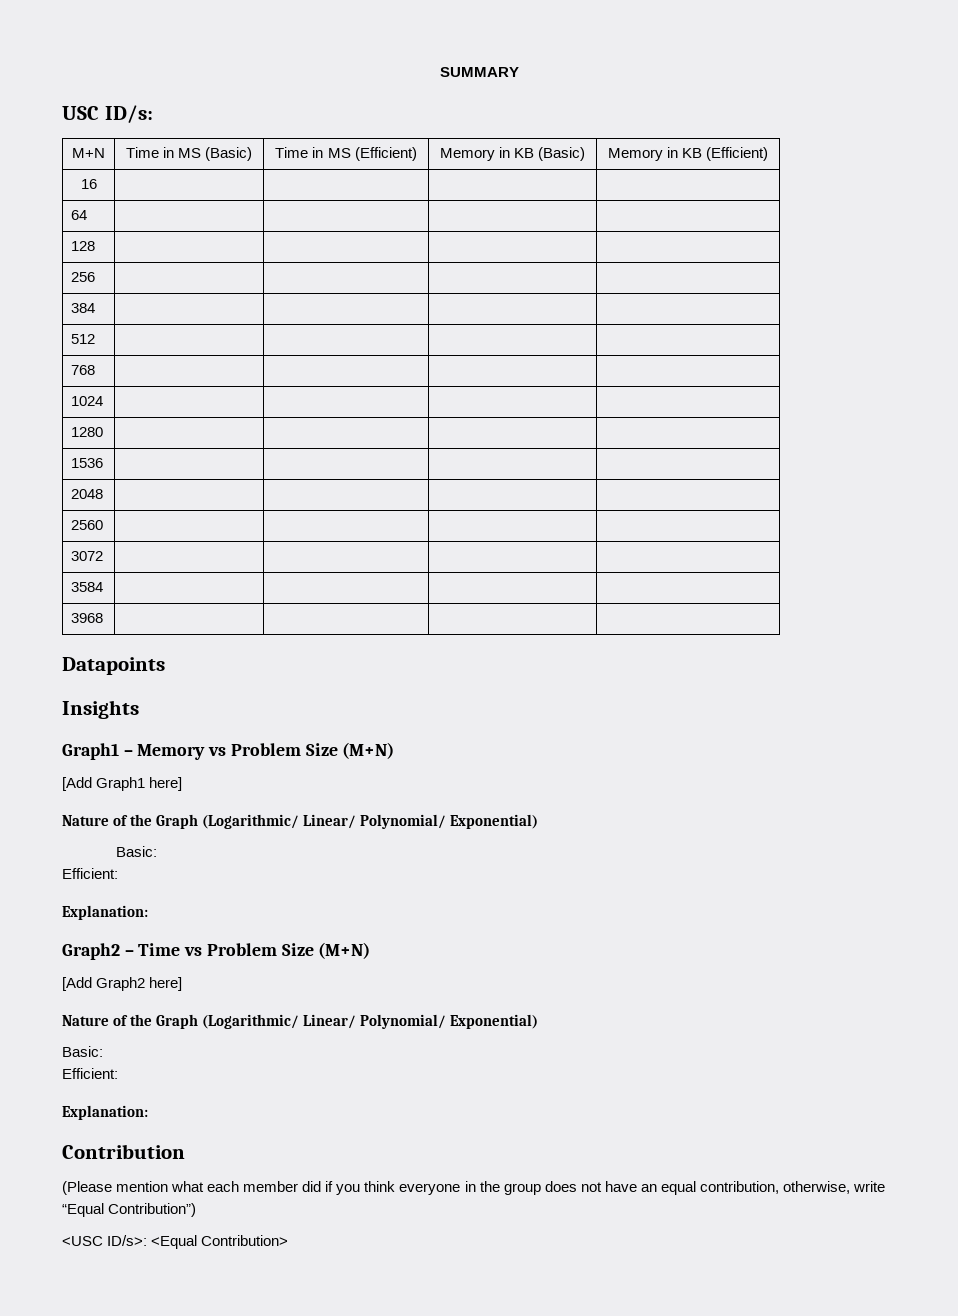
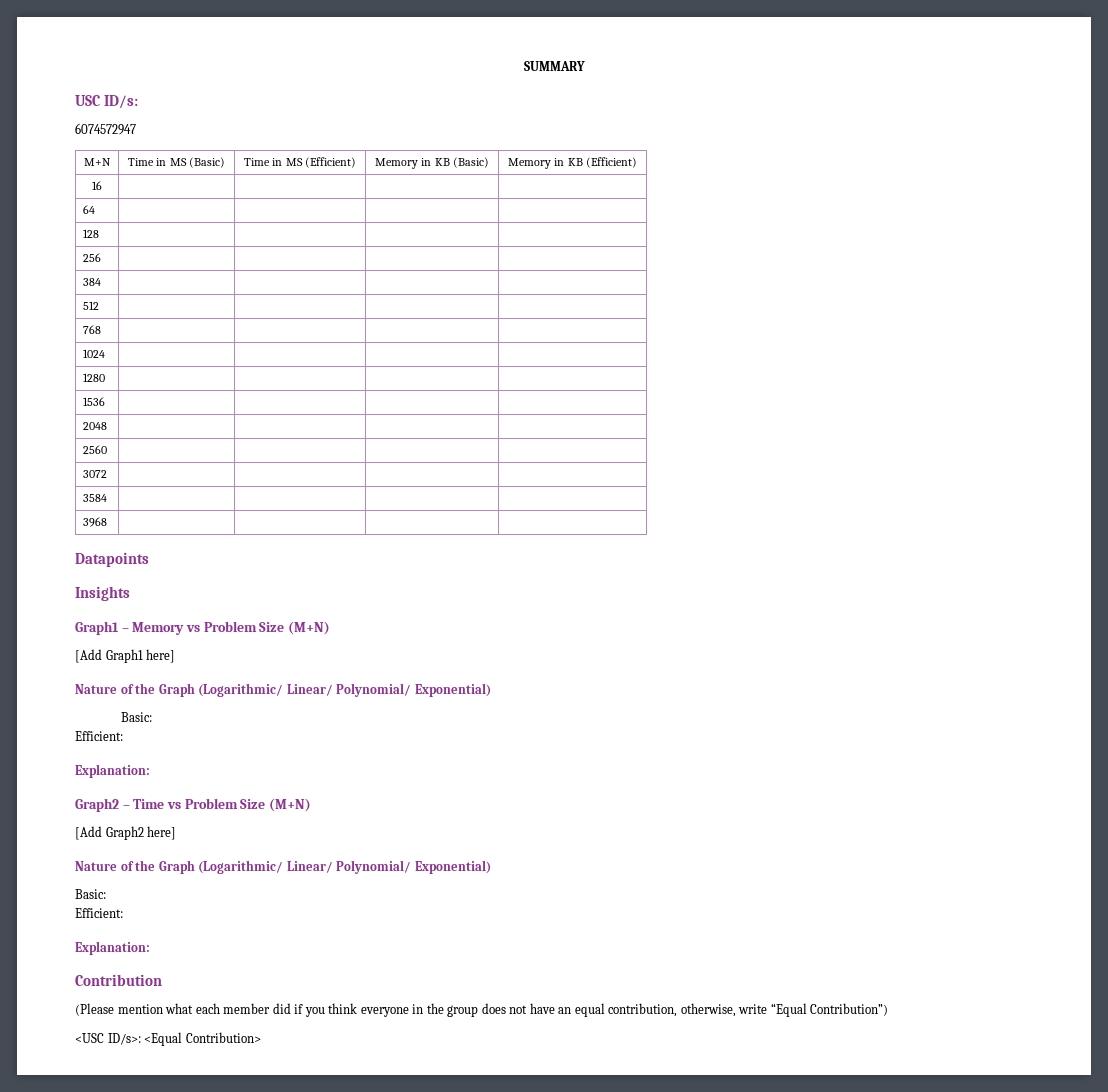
+ 6074572947

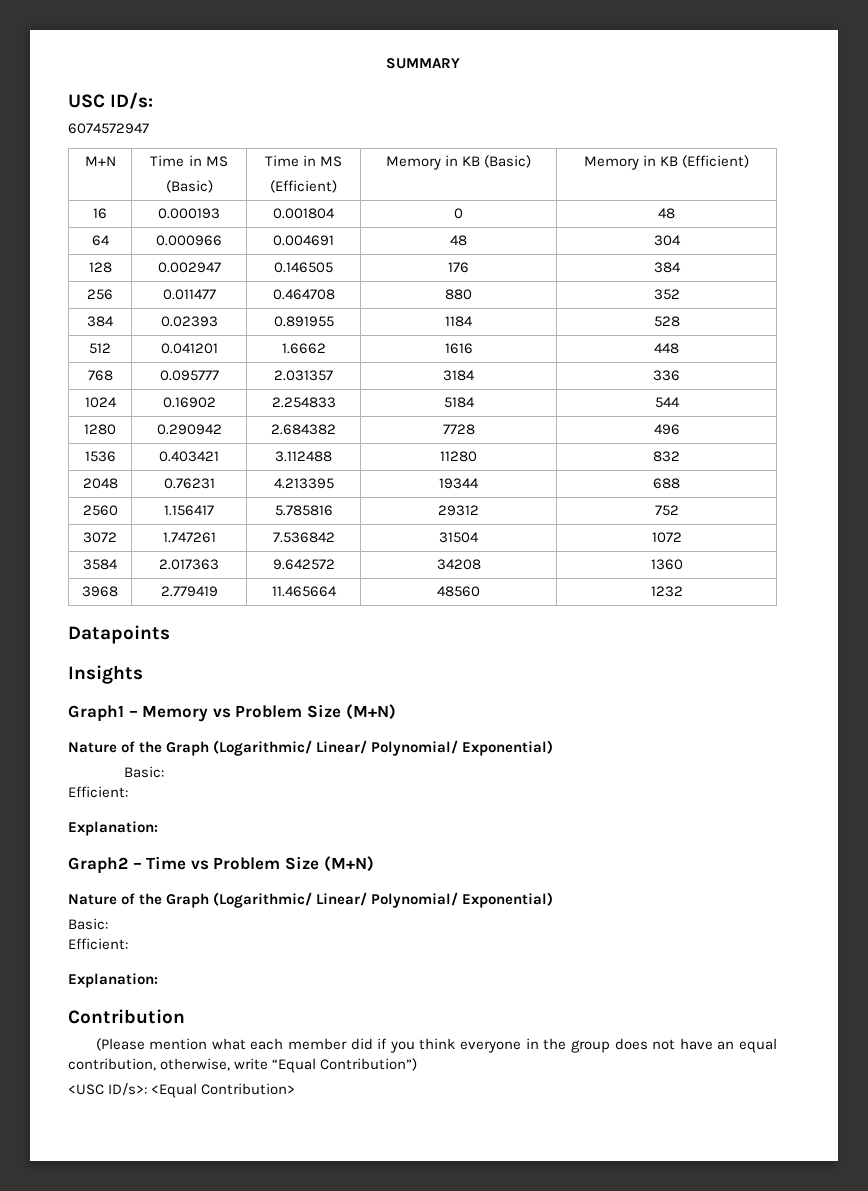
- M+N | Time in MS (Basic) | Time in MS (Efficient) | Memory in KB (Basic) | Memory in KB (Efficient)
+ M+N | Time in MS
+ (Basic) | Time in MS
+ (Efficient) | Memory in KB (Basic) | Memory in KB (Efficient)
- 16 | | | |
- 64 | | | |
- 128 | | | |
- 256 | | | |
- 384 | | | |
- 512 | | | |
- 768 | | | |
- 1024 | | | |
- 1280 | | | |
- 1536 | | | |
- 2048 | | | |
- 2560 | | | |
- 3072 | | | |
- 3584 | | | |
- 3968 | | | |
+ 16 | 0.000193 | 0.001804 | 0 | 48
+ 64 | 0.000966 | 0.004691 | 48 | 304
+ 128 | 0.002947 | 0.146505 | 176 | 384
+ 256 | 0.011477 | 0.464708 | 880 | 352
+ 384 | 0.02393 | 0.891955 | 1184 | 528
+ 512 | 0.041201 | 1.6662 | 1616 | 448
+ 768 | 0.095777 | 2.031357 | 3184 | 336
+ 1024 | 0.16902 | 2.254833 | 5184 | 544
+ 1280 | 0.290942 | 2.684382 | 7728 | 496
+ 1536 | 0.403421 | 3.112488 | 11280 | 832
+ 2048 | 0.76231 | 4.213395 | 19344 | 688
+ 2560 | 1.156417 | 5.785816 | 29312 | 752
+ 3072 | 1.747261 | 7.536842 | 31504 | 1072
+ 3584 | 2.017363 | 9.642572 | 34208 | 1360
+ 3968 | 2.779419 | 11.465664 | 48560 | 1232
- [Add Graph1 here]
- [Add Graph2 here]

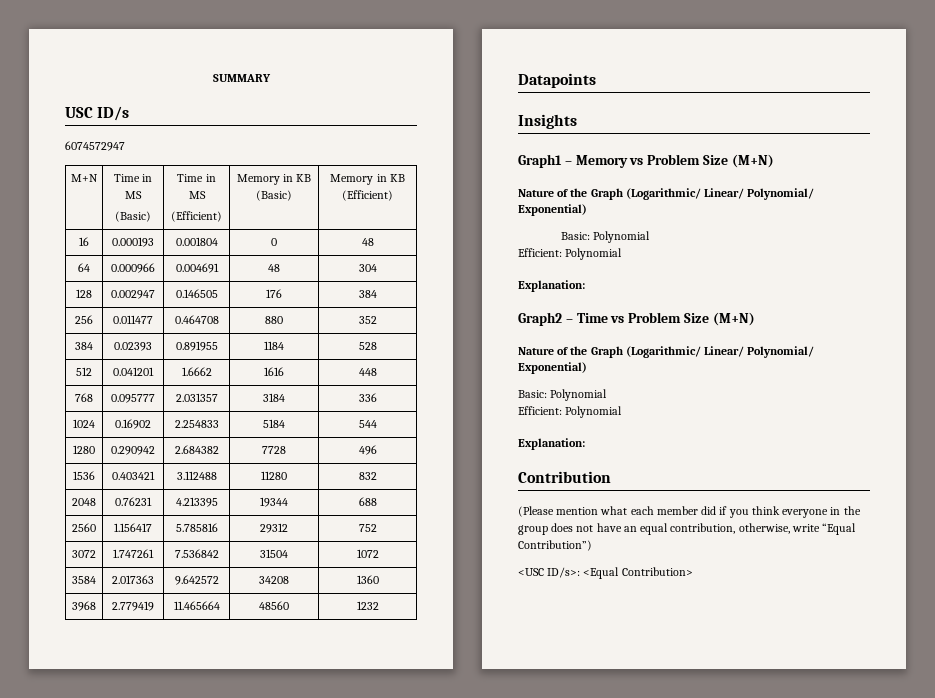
- USC ID/s:
+ USC ID/s
  Graph1 – Memory vs Problem Size (M+N)
  Nature of the Graph (Logarithmic/ Linear/ Polynomial/ Exponential)
- Basic:
- Efficient:
+ Basic: Polynomial
+ Efficient: Polynomial
  Graph2 – Time vs Problem Size (M+N)
  Nature of the Graph (Logarithmic/ Linear/ Polynomial/ Exponential)
- Basic:
- Efficient:
+ Basic: Polynomial
+ Efficient: Polynomial

